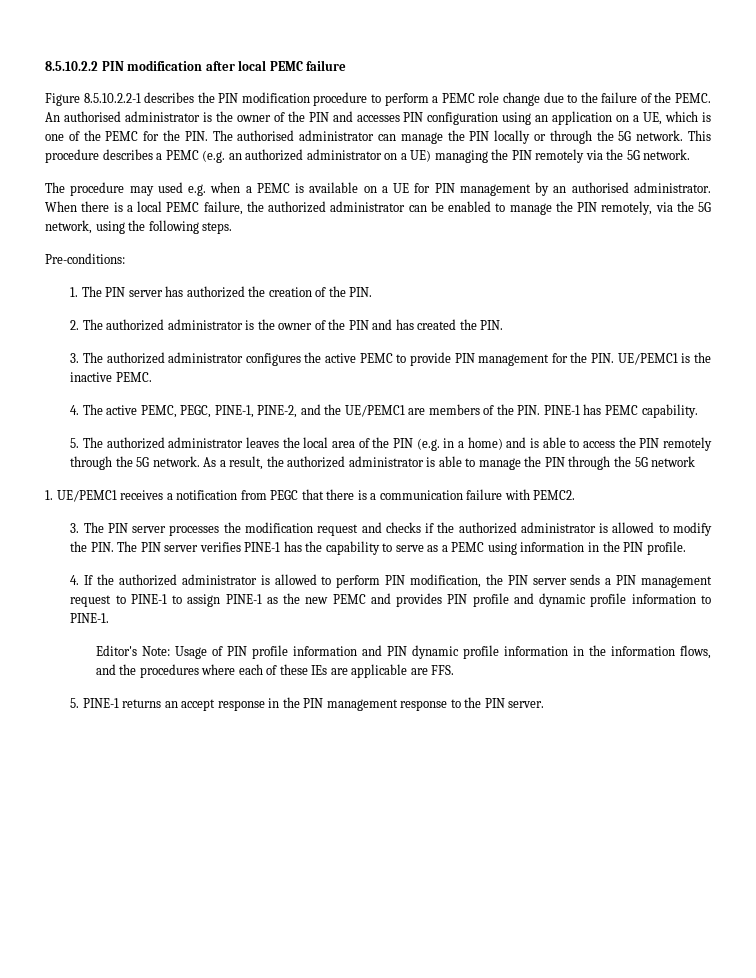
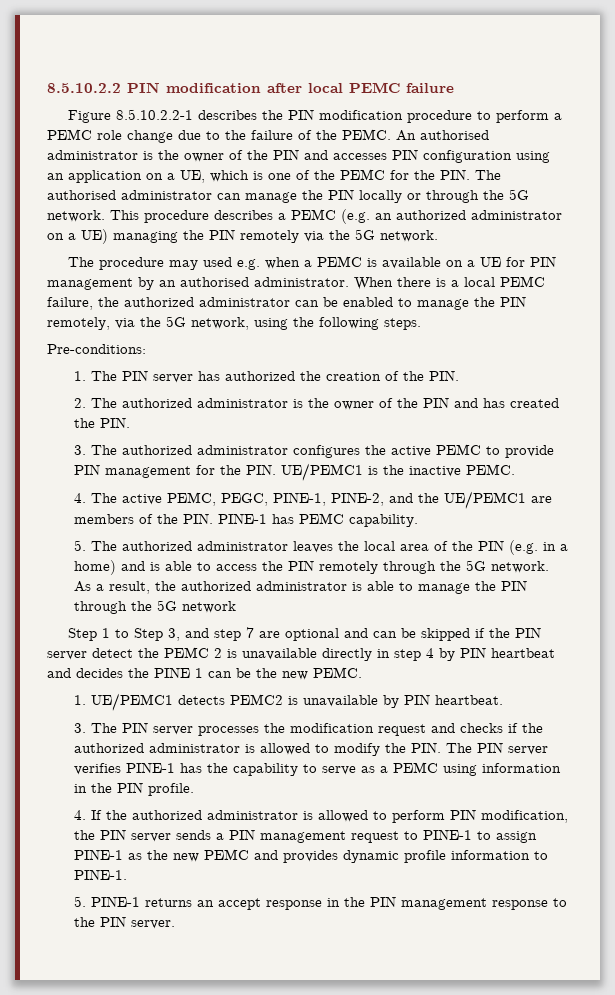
- 1. UE/PEMC1 receives a notification from PEGC that there is a communication failure with PEMC2.
+ Step 1 to Step 3, and step 7 are optional and can be skipped if the PIN server detect the PEMC 2 is unavailable directly in step 4 by PIN heartbeat and decides the PINE 1 can be the new PEMC.
+ 1. UE/PEMC1 detects PEMC2 is unavailable by PIN heartbeat.
- 4. If the authorized administrator is allowed to perform PIN modification, the PIN server sends a PIN management request to PINE-1 to assign PINE-1 as the new PEMC and provides PIN profile and dynamic profile information to PINE-1.
+ 4. If the authorized administrator is allowed to perform PIN modification, the PIN server sends a PIN management request to PINE-1 to assign PINE-1 as the new PEMC and provides dynamic profile information to PINE-1.
- Editor's Note: Usage of PIN profile information and PIN dynamic profile information in the information flows, and the procedures where each of these IEs are applicable are FFS.

